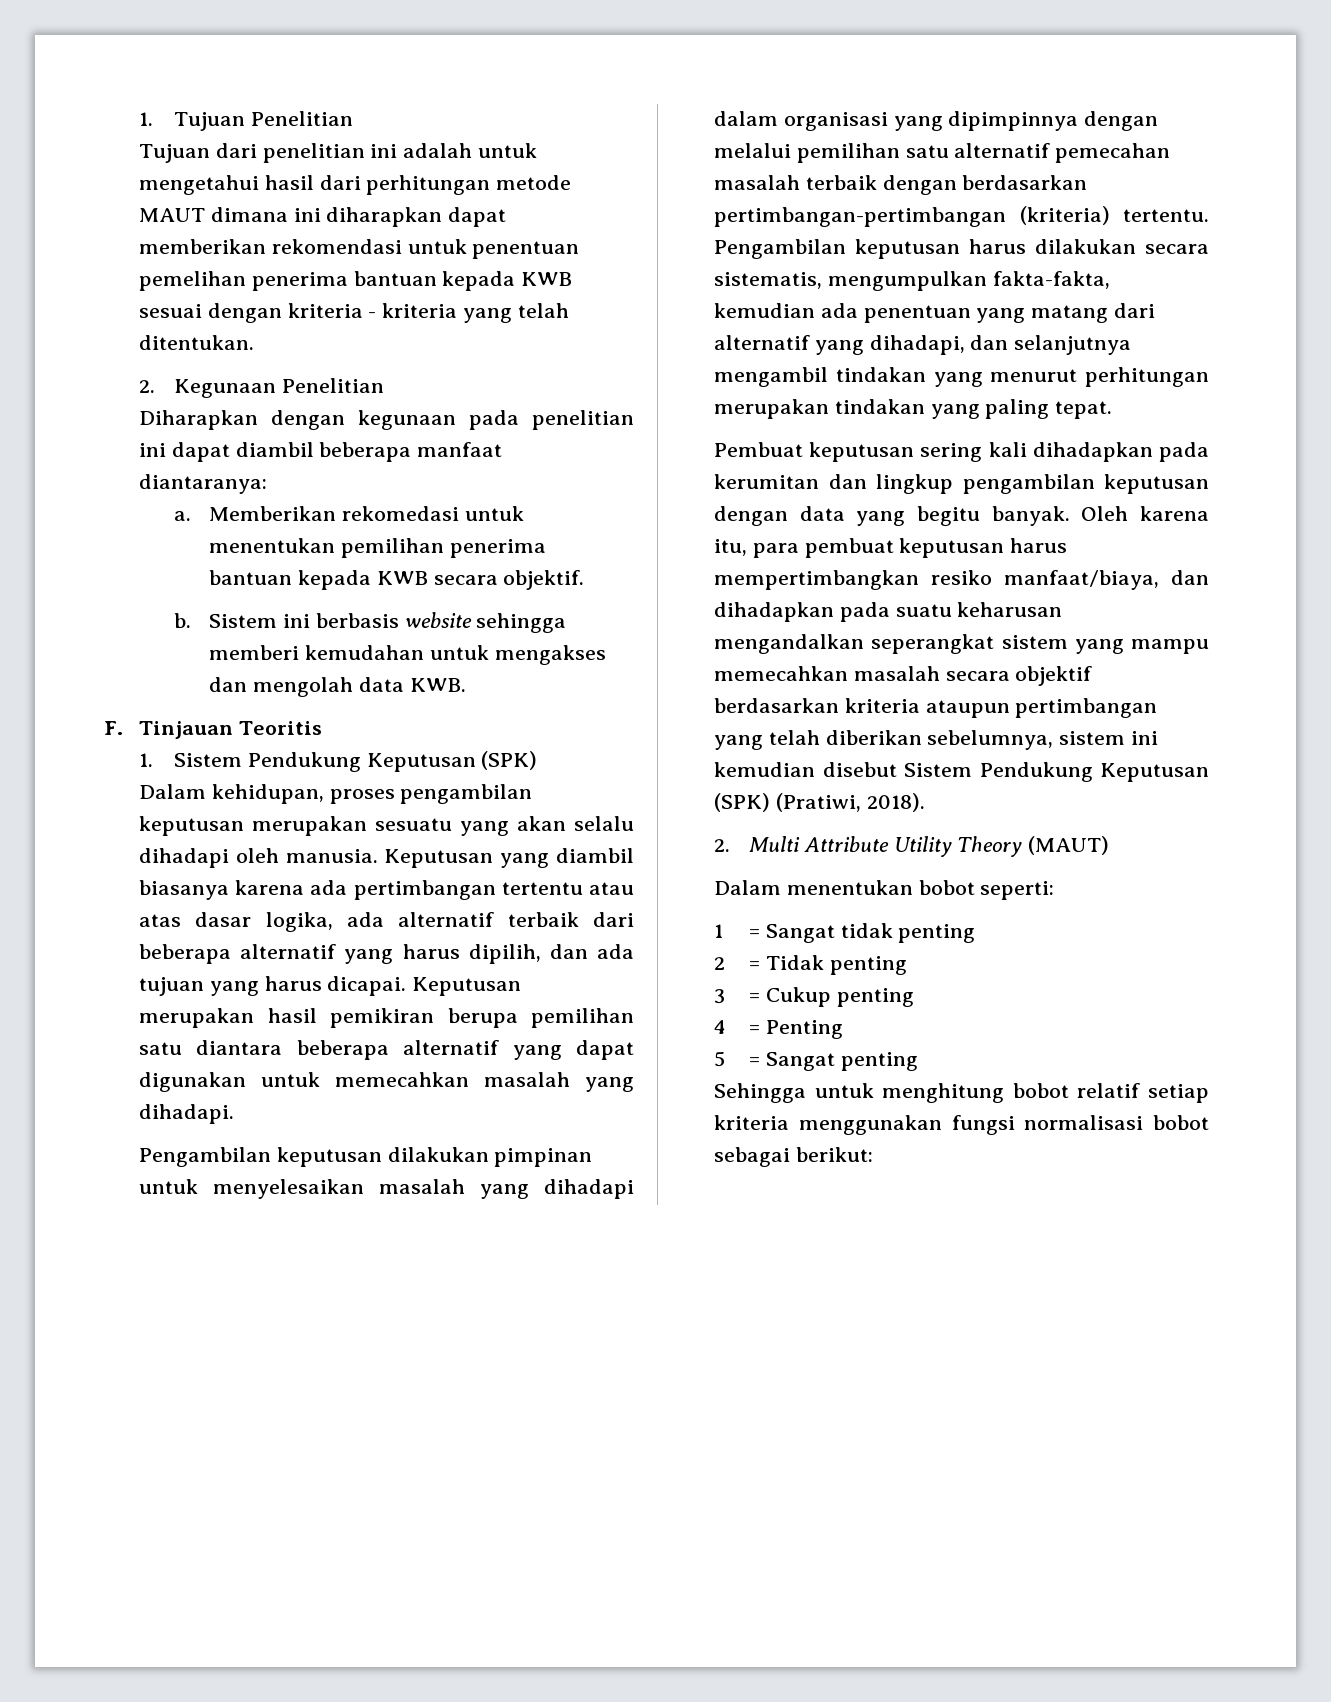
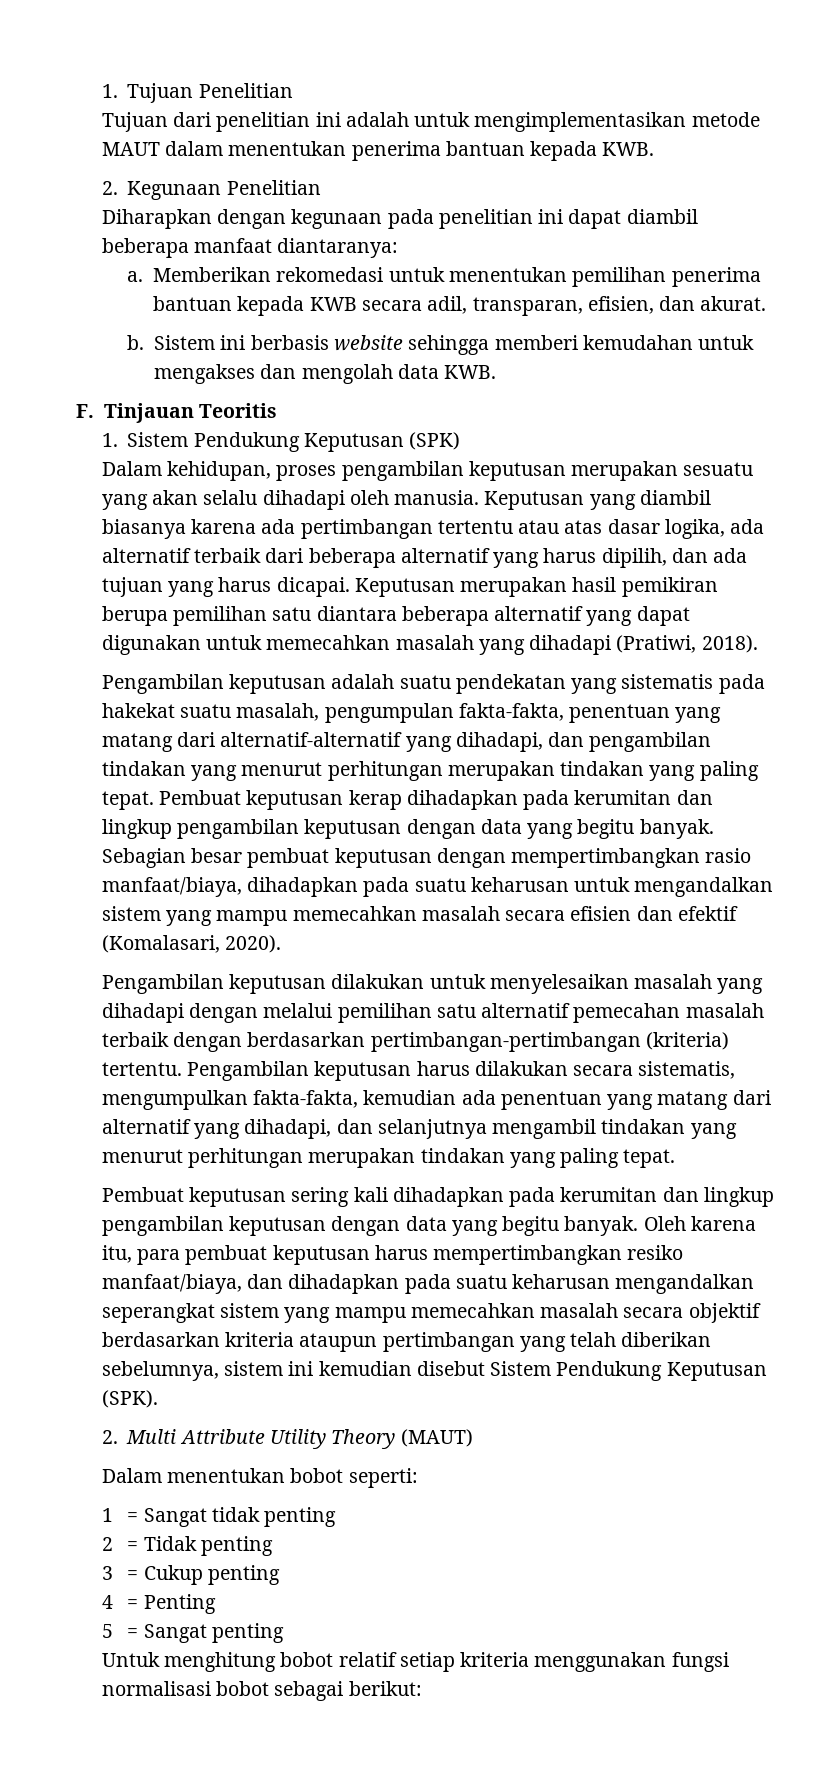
- Tujuan dari penelitian ini adalah untuk mengetahui hasil dari perhitungan metode MAUT dimana ini diharapkan dapat memberikan rekomendasi untuk penentuan pemelihan penerima bantuan kepada KWB sesuai dengan kriteria - kriteria yang telah ditentukan.
+ Tujuan dari penelitian ini adalah untuk mengimplementasikan metode MAUT dalam menentukan penerima bantuan kepada KWB.
- Memberikan rekomedasi untuk menentukan pemilihan penerima bantuan kepada KWB secara objektif.
+ Memberikan rekomedasi untuk menentukan pemilihan penerima bantuan kepada KWB secara adil, transparan, efisien, dan akurat.
- Keputusan merupakan hasil pemikiran berupa pemilihan satu diantara beberapa alternatif yang dapat digunakan untuk memecahkan masalah yang dihadapi.
+ Keputusan merupakan hasil pemikiran berupa pemilihan satu diantara beberapa alternatif yang dapat digunakan untuk memecahkan masalah yang dihadapi (Pratiwi, 2018).
+ Pengambilan keputusan adalah suatu pendekatan yang sistematis pada hakekat suatu masalah, pengumpulan fakta-fakta, penentuan yang matang dari alternatif-alternatif yang dihadapi, dan pengambilan tindakan yang menurut perhitungan merupakan tindakan yang paling tepat. Pembuat keputusan kerap dihadapkan pada kerumitan dan lingkup pengambilan keputusan dengan data yang begitu banyak. Sebagian besar pembuat keputusan dengan mempertimbangkan rasio manfaat/biaya, dihadapkan pada suatu keharusan untuk mengandalkan sistem yang mampu memecahkan masalah secara efisien dan efektif (Komalasari, 2020).
- Pengambilan keputusan dilakukan pimpinan untuk menyelesaikan masalah yang dihadapi dalam organisasi yang dipimpinnya dengan melalui pemilihan satu alternatif pemecahan masalah terbaik dengan berdasarkan pertimbangan-pertimbangan (kriteria) tertentu.
+ Pengambilan keputusan dilakukan untuk menyelesaikan masalah yang dihadapi dengan melalui pemilihan satu alternatif pemecahan masalah terbaik dengan berdasarkan pertimbangan-pertimbangan (kriteria) tertentu.
- Oleh karena itu, para pembuat keputusan harus mempertimbangkan resiko manfaat/biaya, dan dihadapkan pada suatu keharusan mengandalkan seperangkat sistem yang mampu memecahkan masalah secara objektif berdasarkan kriteria ataupun pertimbangan yang telah diberikan sebelumnya, sistem ini kemudian disebut Sistem Pendukung Keputusan (SPK) (Pratiwi, 2018).
+ Oleh karena itu, para pembuat keputusan harus mempertimbangkan resiko manfaat/biaya, dan dihadapkan pada suatu keharusan mengandalkan seperangkat sistem yang mampu memecahkan masalah secara objektif berdasarkan kriteria ataupun pertimbangan yang telah diberikan sebelumnya, sistem ini kemudian disebut Sistem Pendukung Keputusan (SPK).
- Sehingga untuk menghitung bobot relatif setiap kriteria menggunakan fungsi normalisasi bobot sebagai berikut:
+ Untuk menghitung bobot relatif setiap kriteria menggunakan fungsi normalisasi bobot sebagai berikut:

